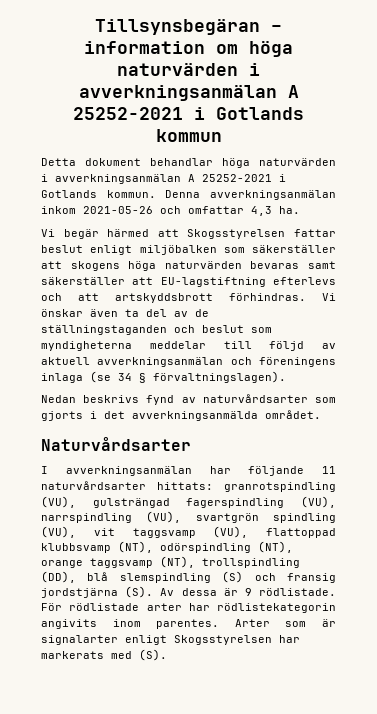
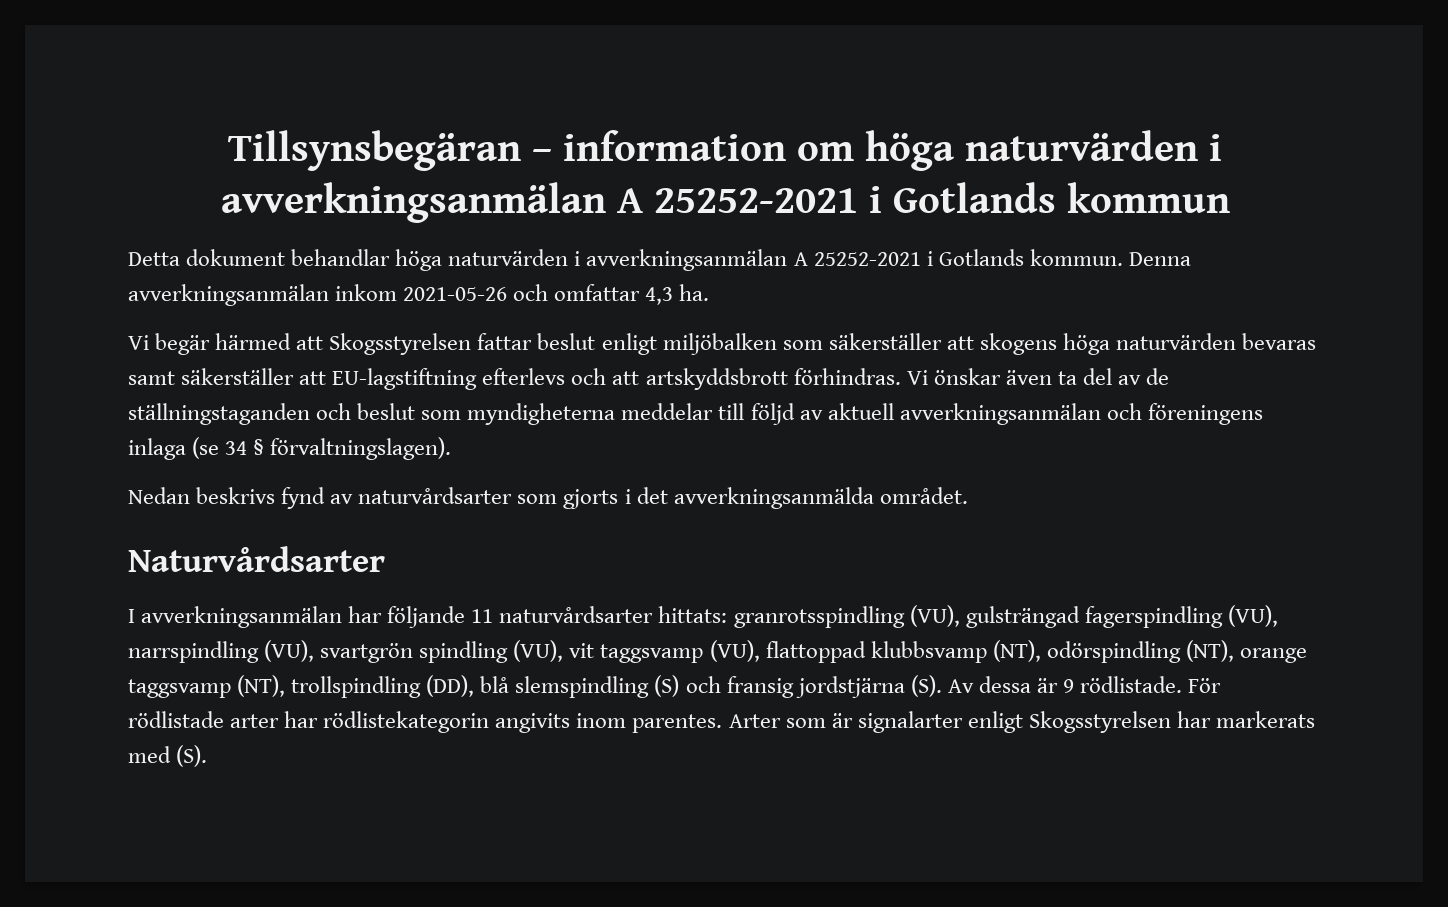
- I avverkningsanmälan har följande 11 naturvårdsarter hittats: granrotspindling (VU), gulsträngad fagerspindling (VU), narrspindling (VU), svartgrön spindling (VU), vit taggsvamp (VU), flattoppad klubbsvamp (NT), odörspindling (NT), orange taggsvamp (NT), trollspindling (DD), blå slemspindling (S) och fransig jordstjärna (S). Av dessa är 9 rödlistade.
+ I avverkningsanmälan har följande 11 naturvårdsarter hittats: granrotsspindling (VU), gulsträngad fagerspindling (VU), narrspindling (VU), svartgrön spindling (VU), vit taggsvamp (VU), flattoppad klubbsvamp (NT), odörspindling (NT), orange taggsvamp (NT), trollspindling (DD), blå slemspindling (S) och fransig jordstjärna (S). Av dessa är 9 rödlistade.

